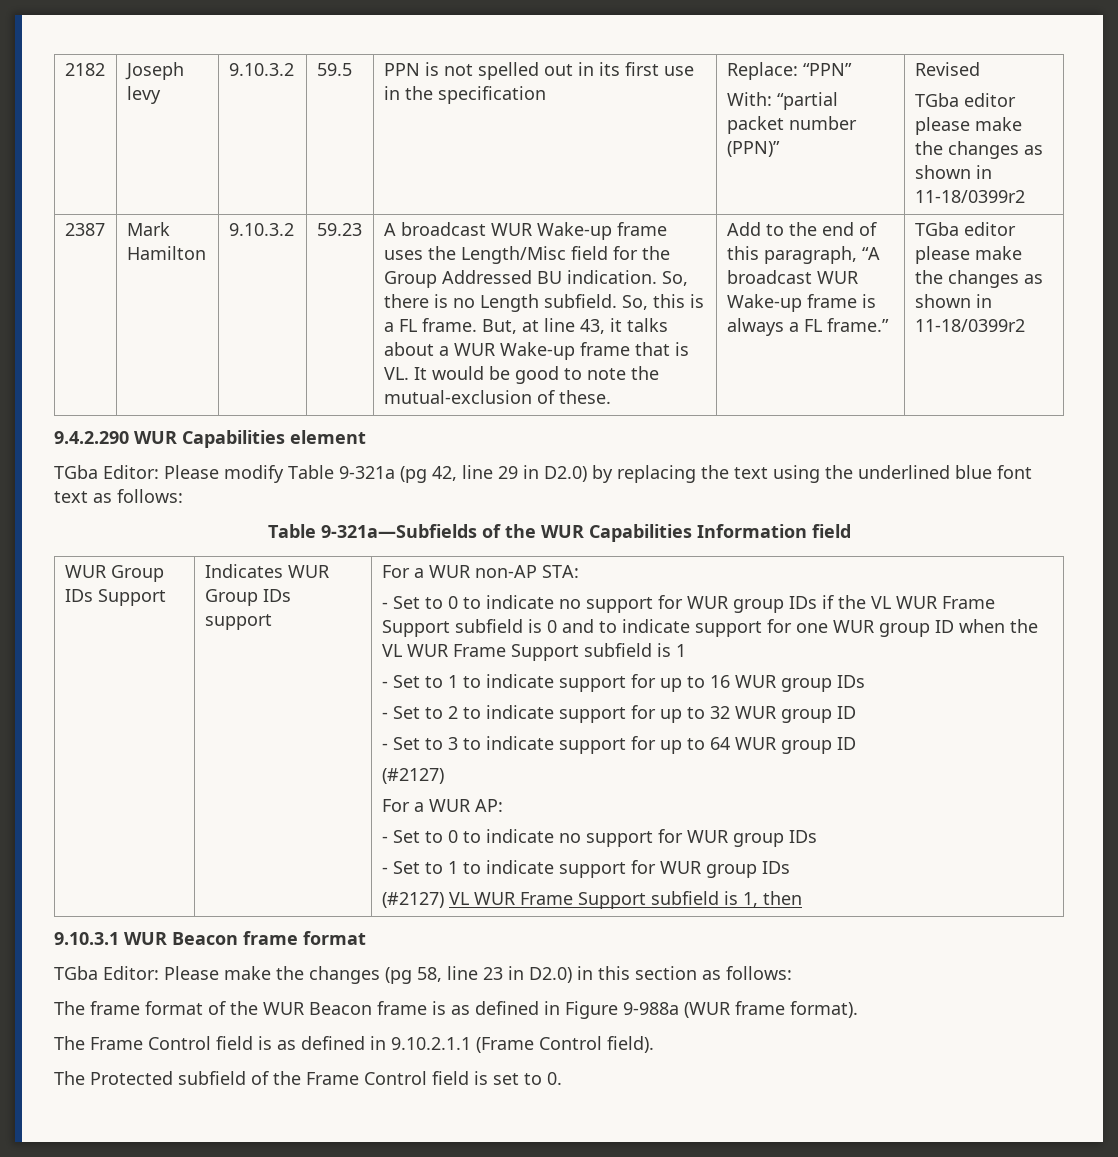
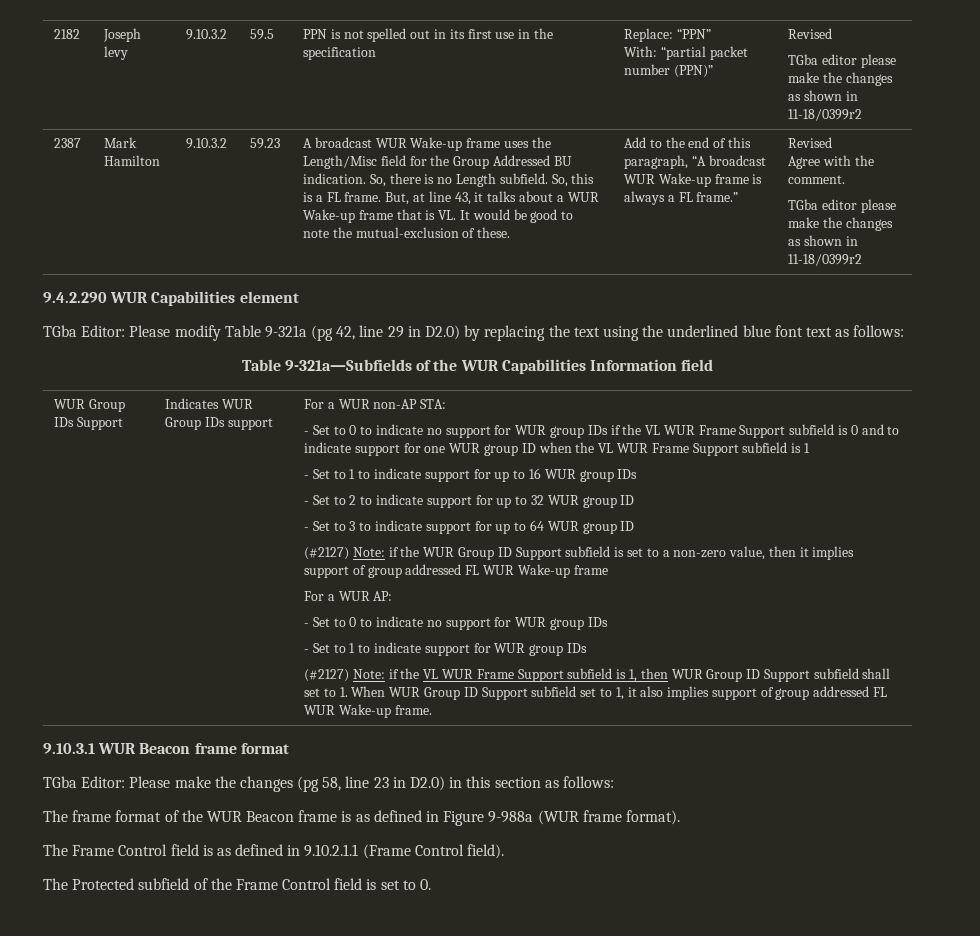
- Add to the end of this paragraph, “A broadcast WUR Wake-up frame is always a FL frame.”
+ Add to the end of this paragraph, “A broadcast WUR Wake-up frame is always a FL frame.” | Revised
+ Agree with the comment.
  - Set to 3 to indicate support for up to 64 WUR group ID
- (#2127)
+ (#2127) Note: if the WUR Group ID Support subfield is set to a non-zero value, then it implies support of group addressed FL WUR Wake-up frame
- (#2127) VL WUR Frame Support subfield is 1, then
+ (#2127) Note: if the VL WUR Frame Support subfield is 1, then WUR Group ID Support subfield shall set to 1. When WUR Group ID Support subfield set to 1, it also implies support of group addressed FL WUR Wake-up frame.

